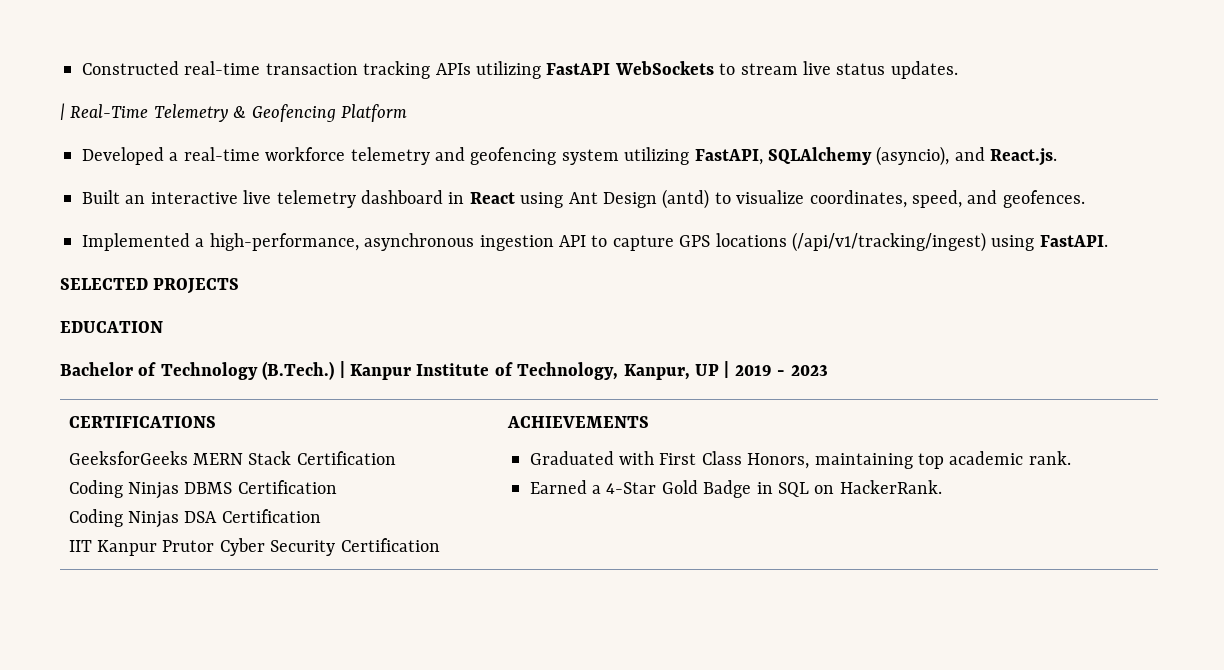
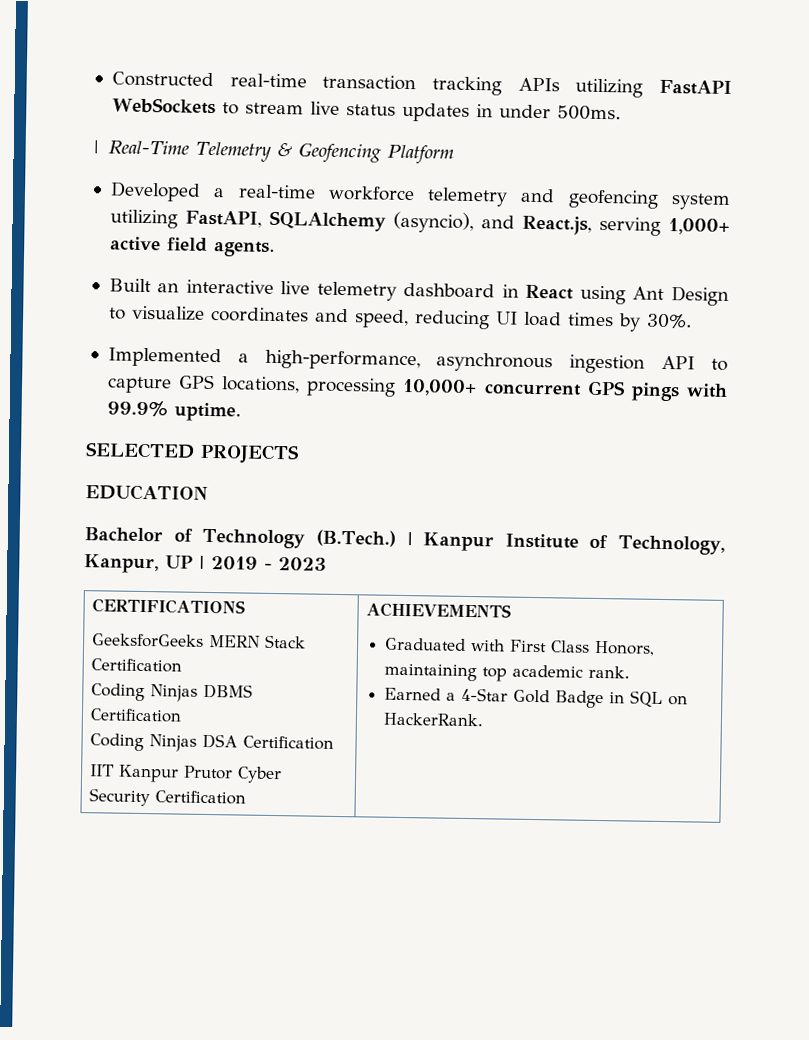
- Constructed real-time transaction tracking APIs utilizing FastAPI WebSockets to stream live status updates.
+ Constructed real-time transaction tracking APIs utilizing FastAPI WebSockets to stream live status updates in under 500ms.
- Developed a real-time workforce telemetry and geofencing system utilizing FastAPI, SQLAlchemy (asyncio), and React.js.
+ Developed a real-time workforce telemetry and geofencing system utilizing FastAPI, SQLAlchemy (asyncio), and React.js, serving 1,000+ active field agents.
- Built an interactive live telemetry dashboard in React using Ant Design (antd) to visualize coordinates, speed, and geofences.
+ Built an interactive live telemetry dashboard in React using Ant Design to visualize coordinates and speed, reducing UI load times by 30%.
- Implemented a high-performance, asynchronous ingestion API to capture GPS locations (/api/v1/tracking/ingest) using FastAPI.
+ Implemented a high-performance, asynchronous ingestion API to capture GPS locations, processing 10,000+ concurrent GPS pings with 99.9% uptime.

